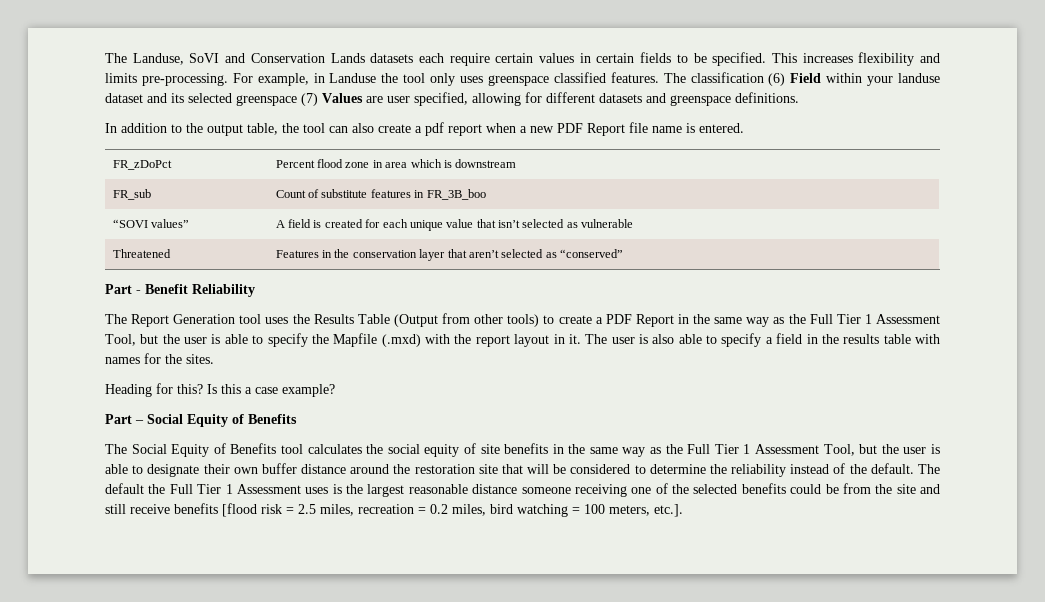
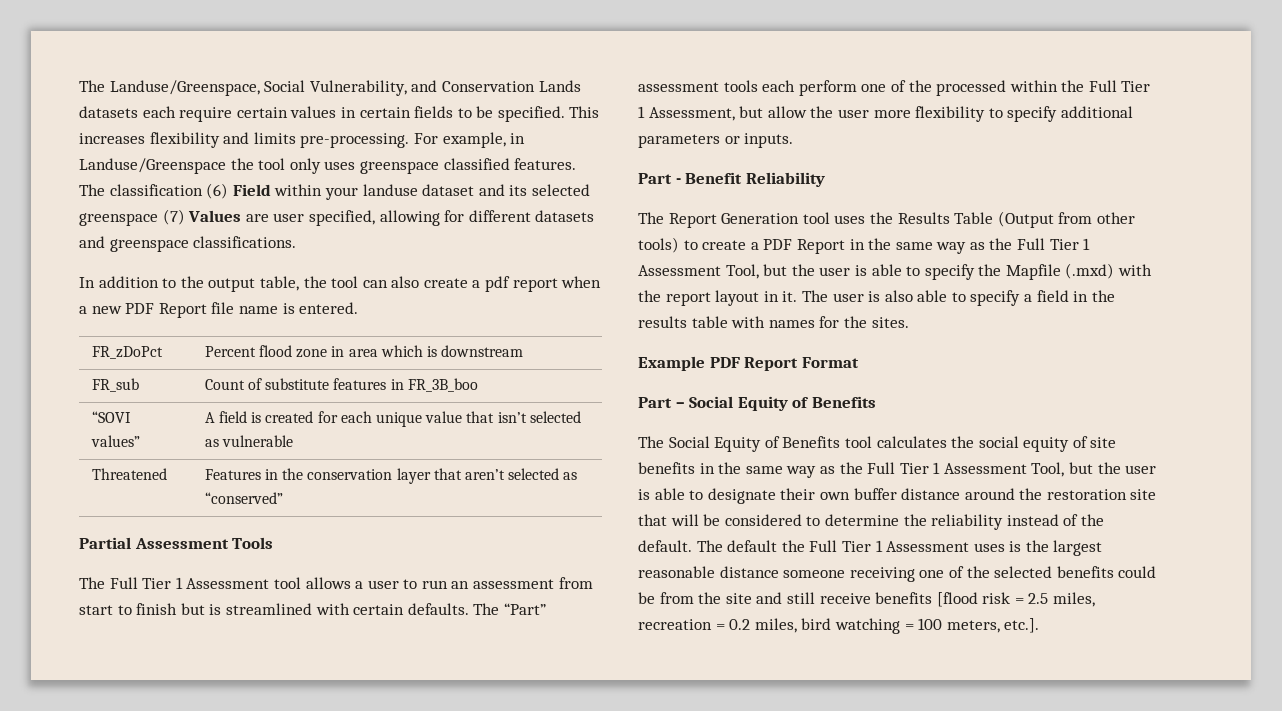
- The Landuse, SoVI and Conservation Lands datasets each require certain values in certain fields to be specified.
+ The Landuse/Greenspace, Social Vulnerability, and Conservation Lands datasets each require certain values in certain fields to be specified.
- For example, in Landuse the tool only uses greenspace classified features.
+ For example, in Landuse/Greenspace the tool only uses greenspace classified features.
- The classification (6) Field within your landuse dataset and its selected greenspace (7) Values are user specified, allowing for different datasets and greenspace definitions.
+ The classification (6) Field within your landuse dataset and its selected greenspace (7) Values are user specified, allowing for different datasets and greenspace classifications.
+ Partial Assessment Tools
+ The Full Tier 1 Assessment tool allows a user to run an assessment from start to finish but is streamlined with certain defaults. The “Part” assessment tools each perform one of the processed within the Full Tier 1 Assessment, but allow the user more flexibility to specify additional parameters or inputs.
- Heading for this? Is this a case example?
+ Example PDF Report Format

